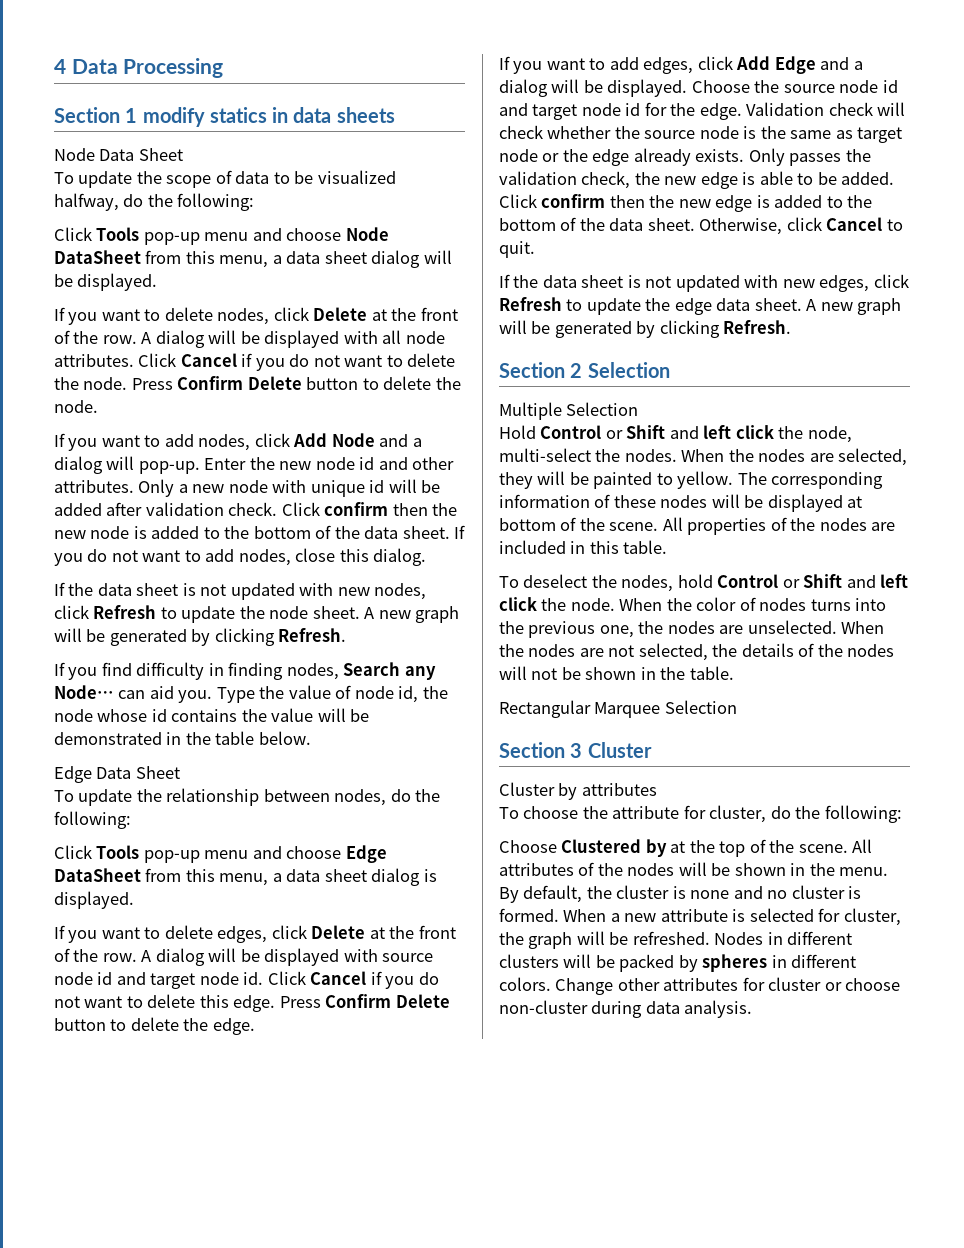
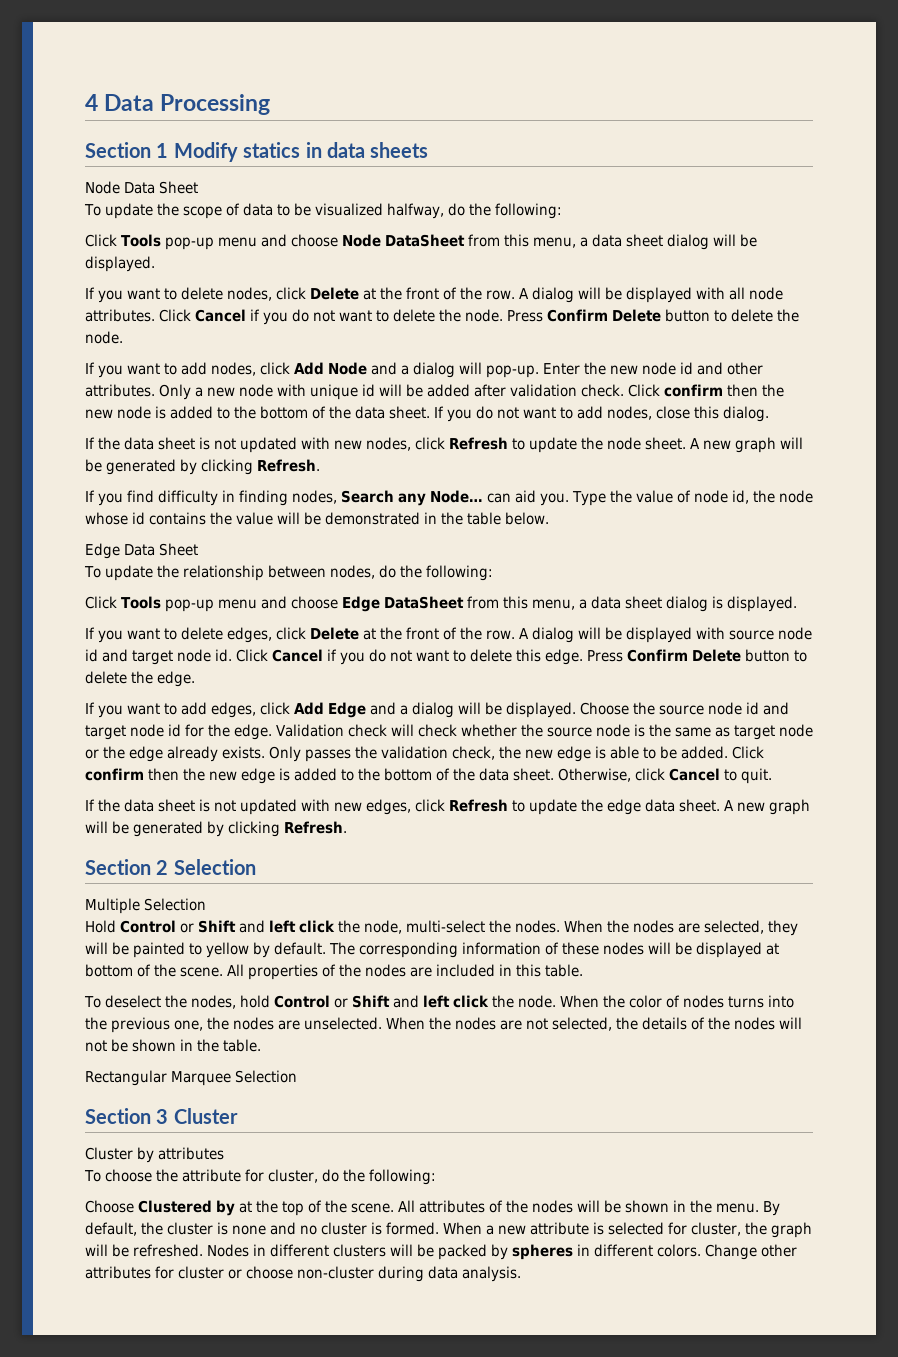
- Section 1 modify statics in data sheets
+ Section 1 Modify statics in data sheets
- When the nodes are selected, they will be painted to yellow.
+ When the nodes are selected, they will be painted to yellow by default.

